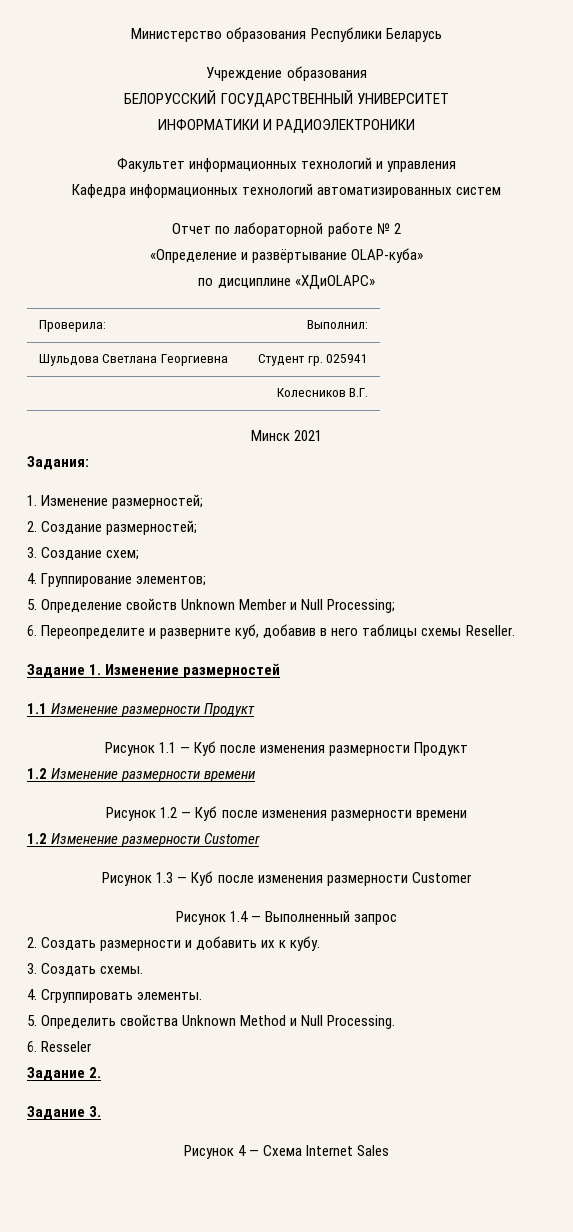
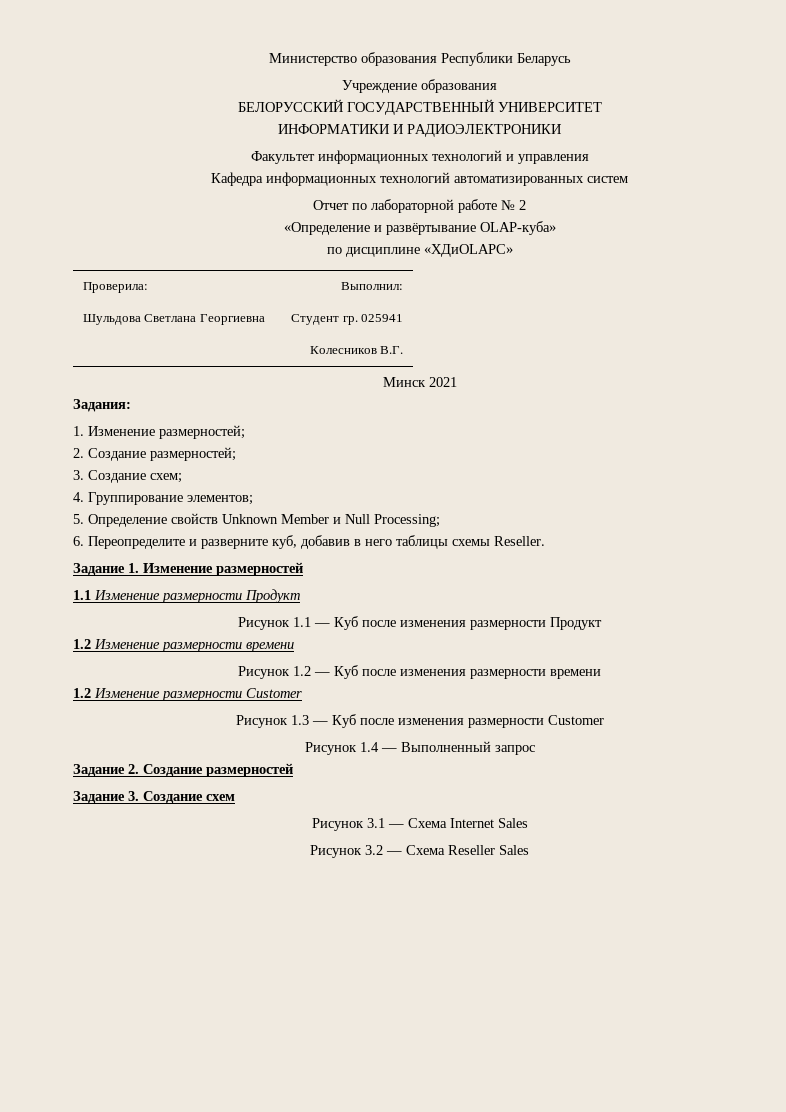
- 2. Создать размерности и добавить их к кубу.
- 3. Создать схемы.
- 4. Сгруппировать элементы.
- 5. Определить свойства Unknown Method и Null Processing.
- 6. Resseler
- Задание 2.
+ Задание 2. Создание размерностей
- Задание 3.
- Рисунок 4 — Схема Internet Sales
+ Задание 3. Создание схем
+ Рисунок 3.1 — Схема Internet Sales
+ Рисунок 3.2 — Схема Reseller Sales

